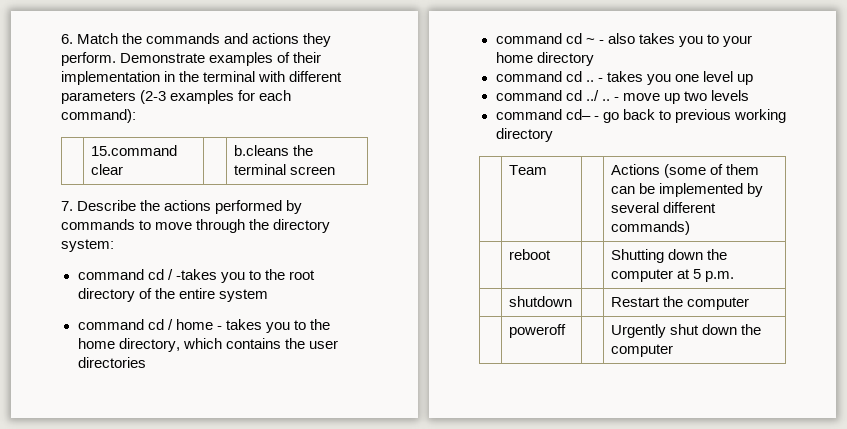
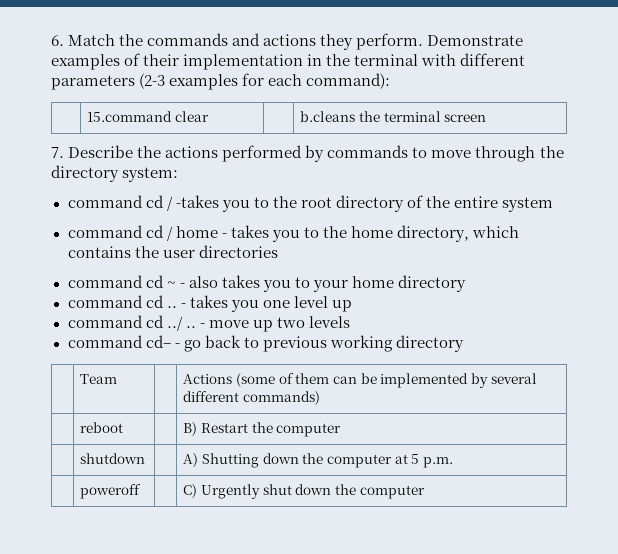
- | reboot | | Shutting down the computer at 5 p.m.
+ | reboot | | В) Restart the computer
+ | shutdown | | А) Shutting down the computer at 5 p.m.
- | shutdown | | Restart the computer
- | poweroff | | Urgently shut down the computer
+ | poweroff | | С) Urgently shut down the computer

